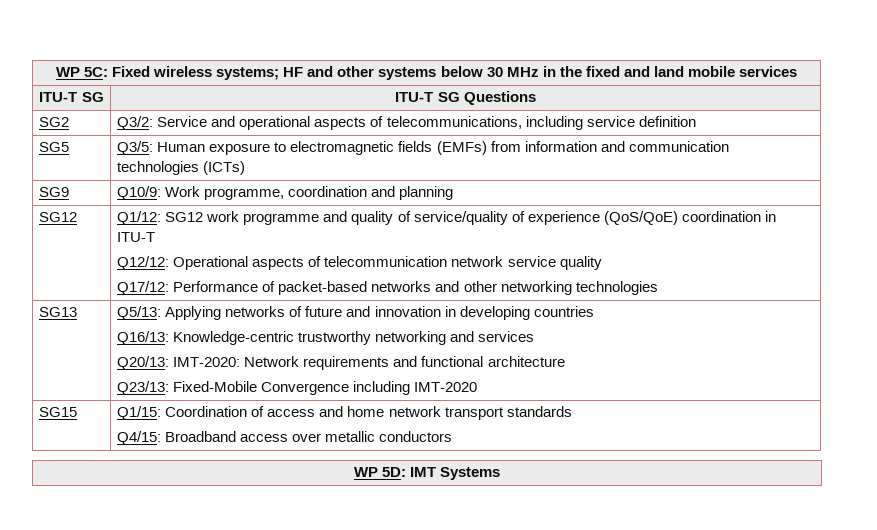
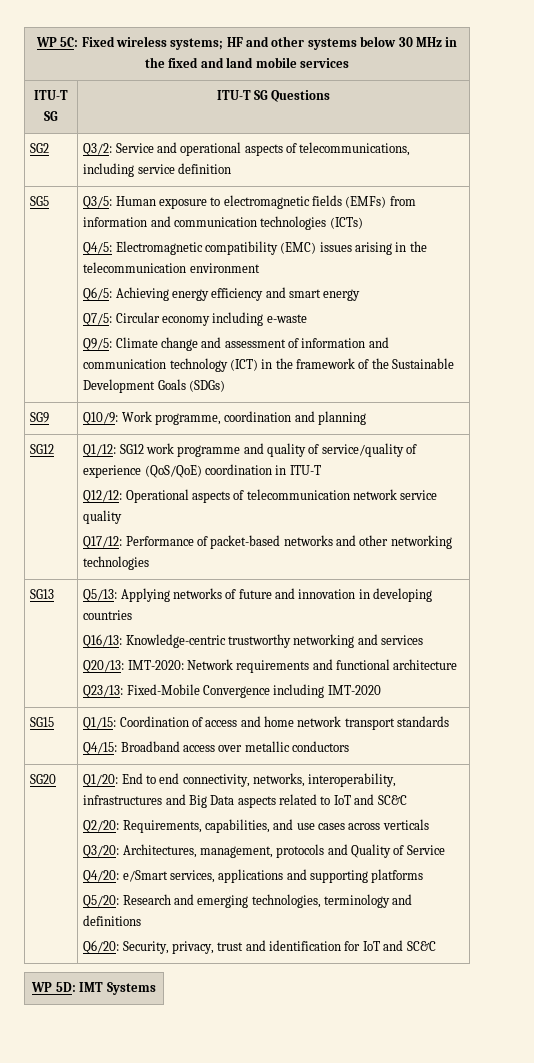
+ Q4/5: Electromagnetic compatibility (EMC) issues arising in the telecommunication environment
+ Q6/5: Achieving energy efficiency and smart energy
+ Q7/5: Circular economy including e-waste
+ Q9/5: Climate change and assessment of information and communication technology (ICT) in the framework of the Sustainable Development Goals (SDGs)
+ SG20 | Q1/20: End to end connectivity, networks, interoperability, infrastructures and Big Data aspects related to IoT and SC&C
+ Q2/20: Requirements, capabilities, and use cases across verticals
+ Q3/20: Architectures, management, protocols and Quality of Service
+ Q4/20: e/Smart services, applications and supporting platforms
+ Q5/20: Research and emerging technologies, terminology and definitions
+ Q6/20: Security, privacy, trust and identification for IoT and SC&C

